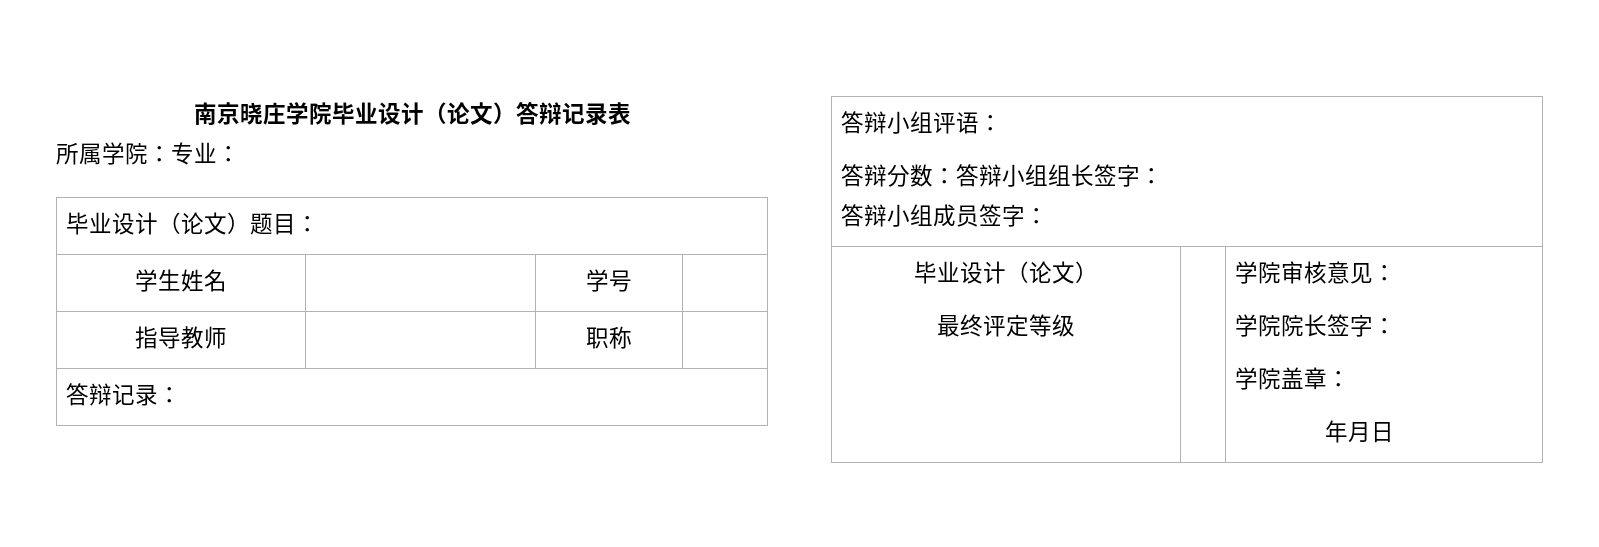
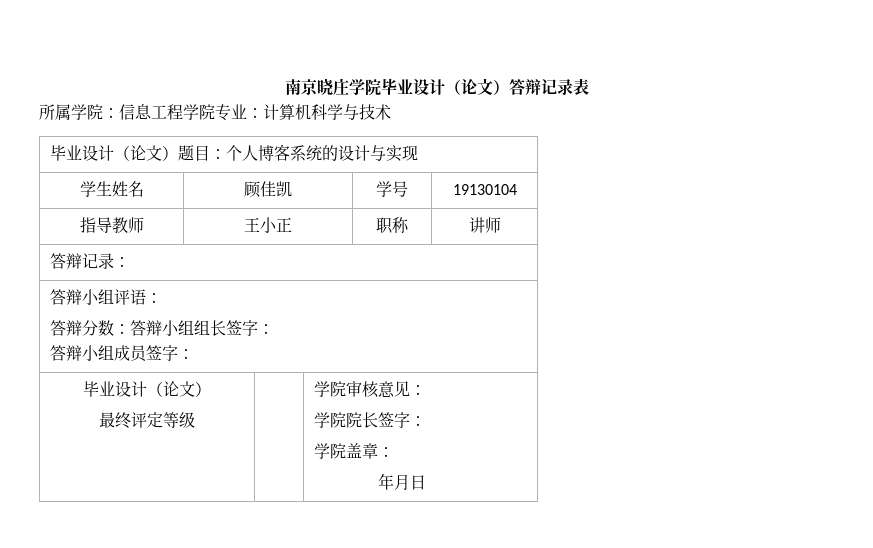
- 所属学院：专业：
+ 所属学院：信息工程学院专业：计算机科学与技术
- 毕业设计（论文）题目：
+ 毕业设计（论文）题目：个人博客系统的设计与实现
- 学生姓名 | | 学号 |
+ 学生姓名 | 顾佳凯 | 学号 | 19130104
- 指导教师 | | 职称 |
+ 指导教师 | 王小正 | 职称 | 讲师

